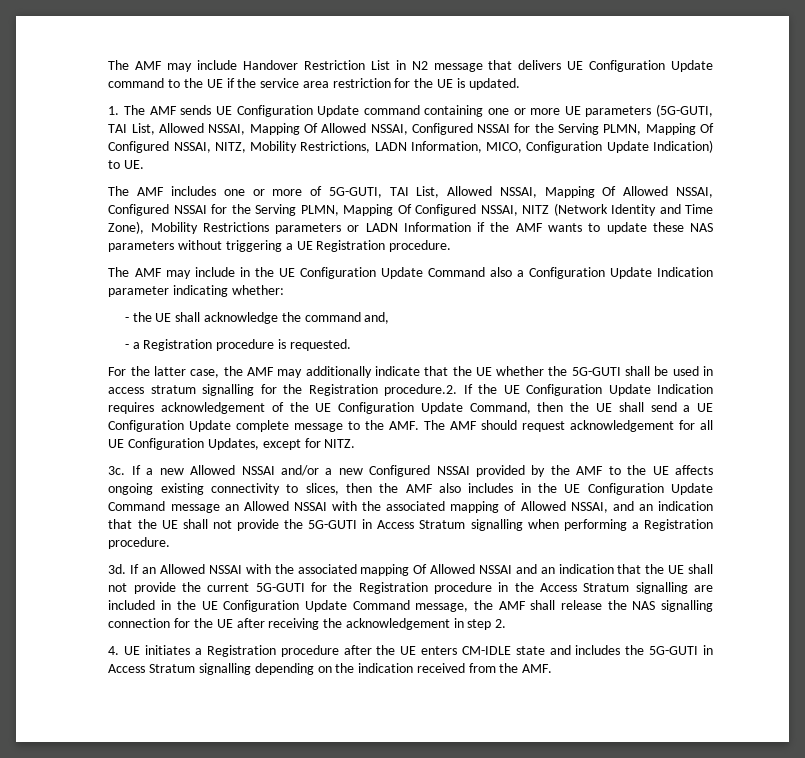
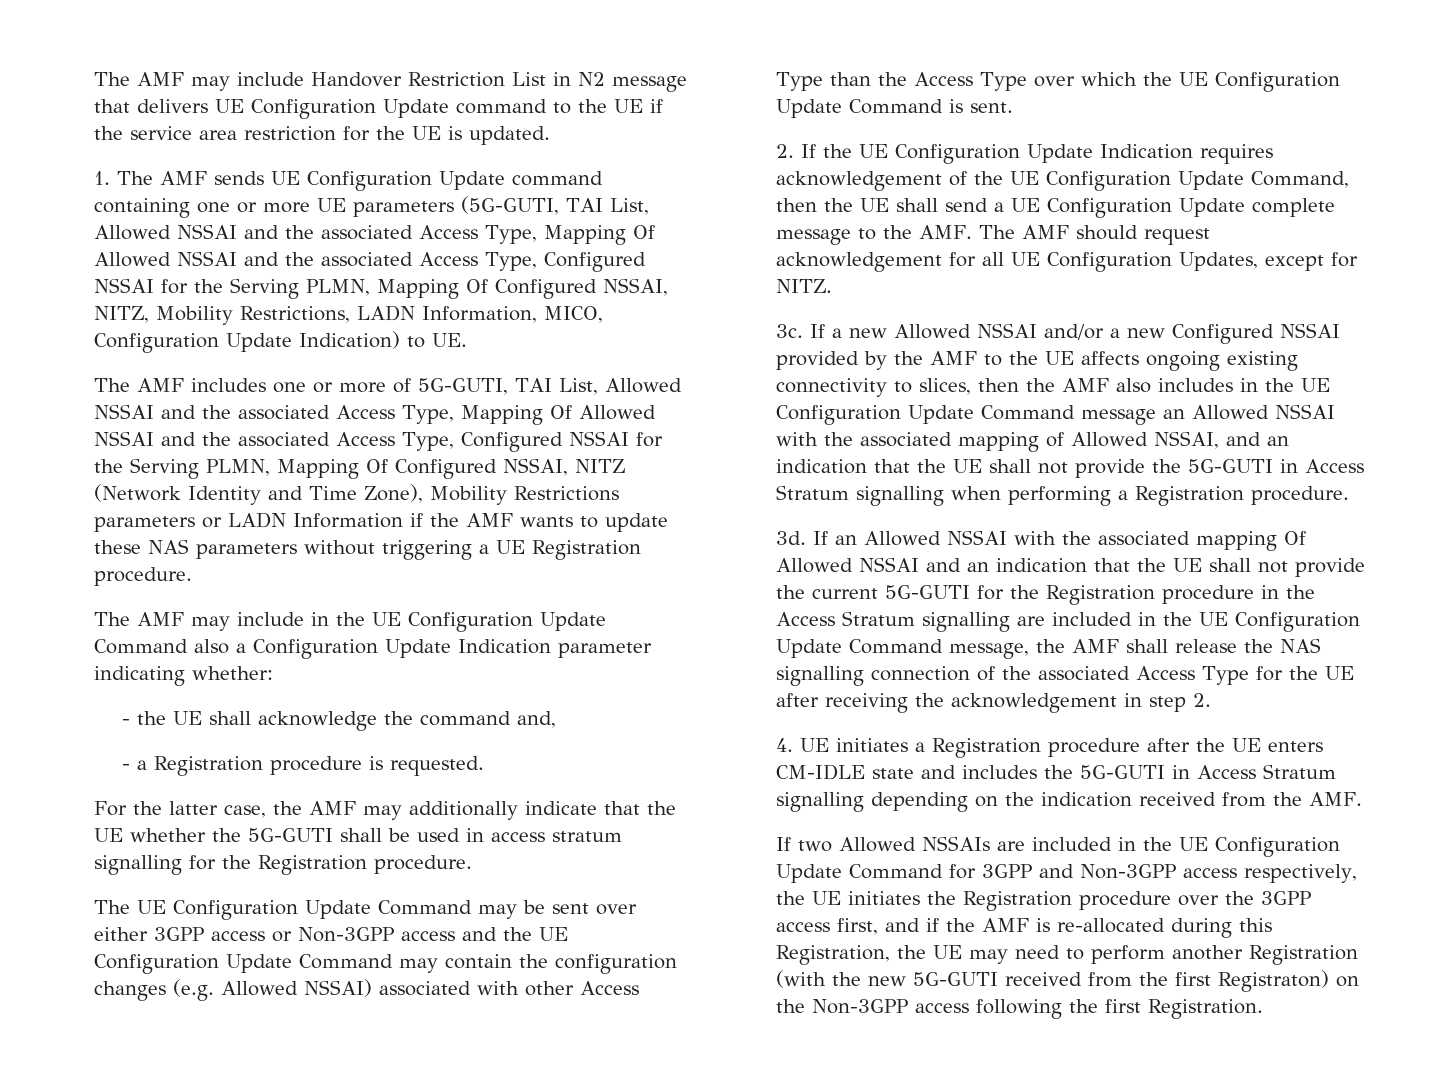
- 1. The AMF sends UE Configuration Update command containing one or more UE parameters (5G-GUTI, TAI List, Allowed NSSAI, Mapping Of Allowed NSSAI, Configured NSSAI for the Serving PLMN, Mapping Of Configured NSSAI, NITZ, Mobility Restrictions, LADN Information, MICO, Configuration Update Indication) to UE.
+ 1. The AMF sends UE Configuration Update command containing one or more UE parameters (5G-GUTI, TAI List, Allowed NSSAI and the associated Access Type, Mapping Of Allowed NSSAI and the associated Access Type, Configured NSSAI for the Serving PLMN, Mapping Of Configured NSSAI, NITZ, Mobility Restrictions, LADN Information, MICO, Configuration Update Indication) to UE.
- The AMF includes one or more of 5G-GUTI, TAI List, Allowed NSSAI, Mapping Of Allowed NSSAI, Configured NSSAI for the Serving PLMN, Mapping Of Configured NSSAI, NITZ (Network Identity and Time Zone), Mobility Restrictions parameters or LADN Information if the AMF wants to update these NAS parameters without triggering a UE Registration procedure.
+ The AMF includes one or more of 5G-GUTI, TAI List, Allowed NSSAI and the associated Access Type, Mapping Of Allowed NSSAI and the associated Access Type, Configured NSSAI for the Serving PLMN, Mapping Of Configured NSSAI, NITZ (Network Identity and Time Zone), Mobility Restrictions parameters or LADN Information if the AMF wants to update these NAS parameters without triggering a UE Registration procedure.
- For the latter case, the AMF may additionally indicate that the UE whether the 5G-GUTI shall be used in access stratum signalling for the Registration procedure.2. If the UE Configuration Update Indication requires acknowledgement of the UE Configuration Update Command, then the UE shall send a UE Configuration Update complete message to the AMF. The AMF should request acknowledgement for all UE Configuration Updates, except for NITZ.
+ For the latter case, the AMF may additionally indicate that the UE whether the 5G-GUTI shall be used in access stratum signalling for the Registration procedure.
+ The UE Configuration Update Command may be sent over either 3GPP access or Non-3GPP access and the UE Configuration Update Command may contain the configuration changes (e.g. Allowed NSSAI) associated with other Access Type than the Access Type over which the UE Configuration Update Command is sent.
+ 2. If the UE Configuration Update Indication requires acknowledgement of the UE Configuration Update Command, then the UE shall send a UE Configuration Update complete message to the AMF. The AMF should request acknowledgement for all UE Configuration Updates, except for NITZ.
- If an Allowed NSSAI with the associated mapping Of Allowed NSSAI and an indication that the UE shall not provide the current 5G-GUTI for the Registration procedure in the Access Stratum signalling are included in the UE Configuration Update Command message, the AMF shall release the NAS signalling connection for the UE after receiving the acknowledgement in step 2.
+ If an Allowed NSSAI with the associated mapping Of Allowed NSSAI and an indication that the UE shall not provide the current 5G-GUTI for the Registration procedure in the Access Stratum signalling are included in the UE Configuration Update Command message, the AMF shall release the NAS signalling connection of the associated Access Type for the UE after receiving the acknowledgement in step 2.
+ If two Allowed NSSAIs are included in the UE Configuration Update Command for 3GPP and Non-3GPP access respectively, the UE initiates the Registration procedure over the 3GPP access first, and if the AMF is re-allocated during this Registration, the UE may need to perform another Registration (with the new 5G-GUTI received from the first Registraton) on the Non-3GPP access following the first Registration.

